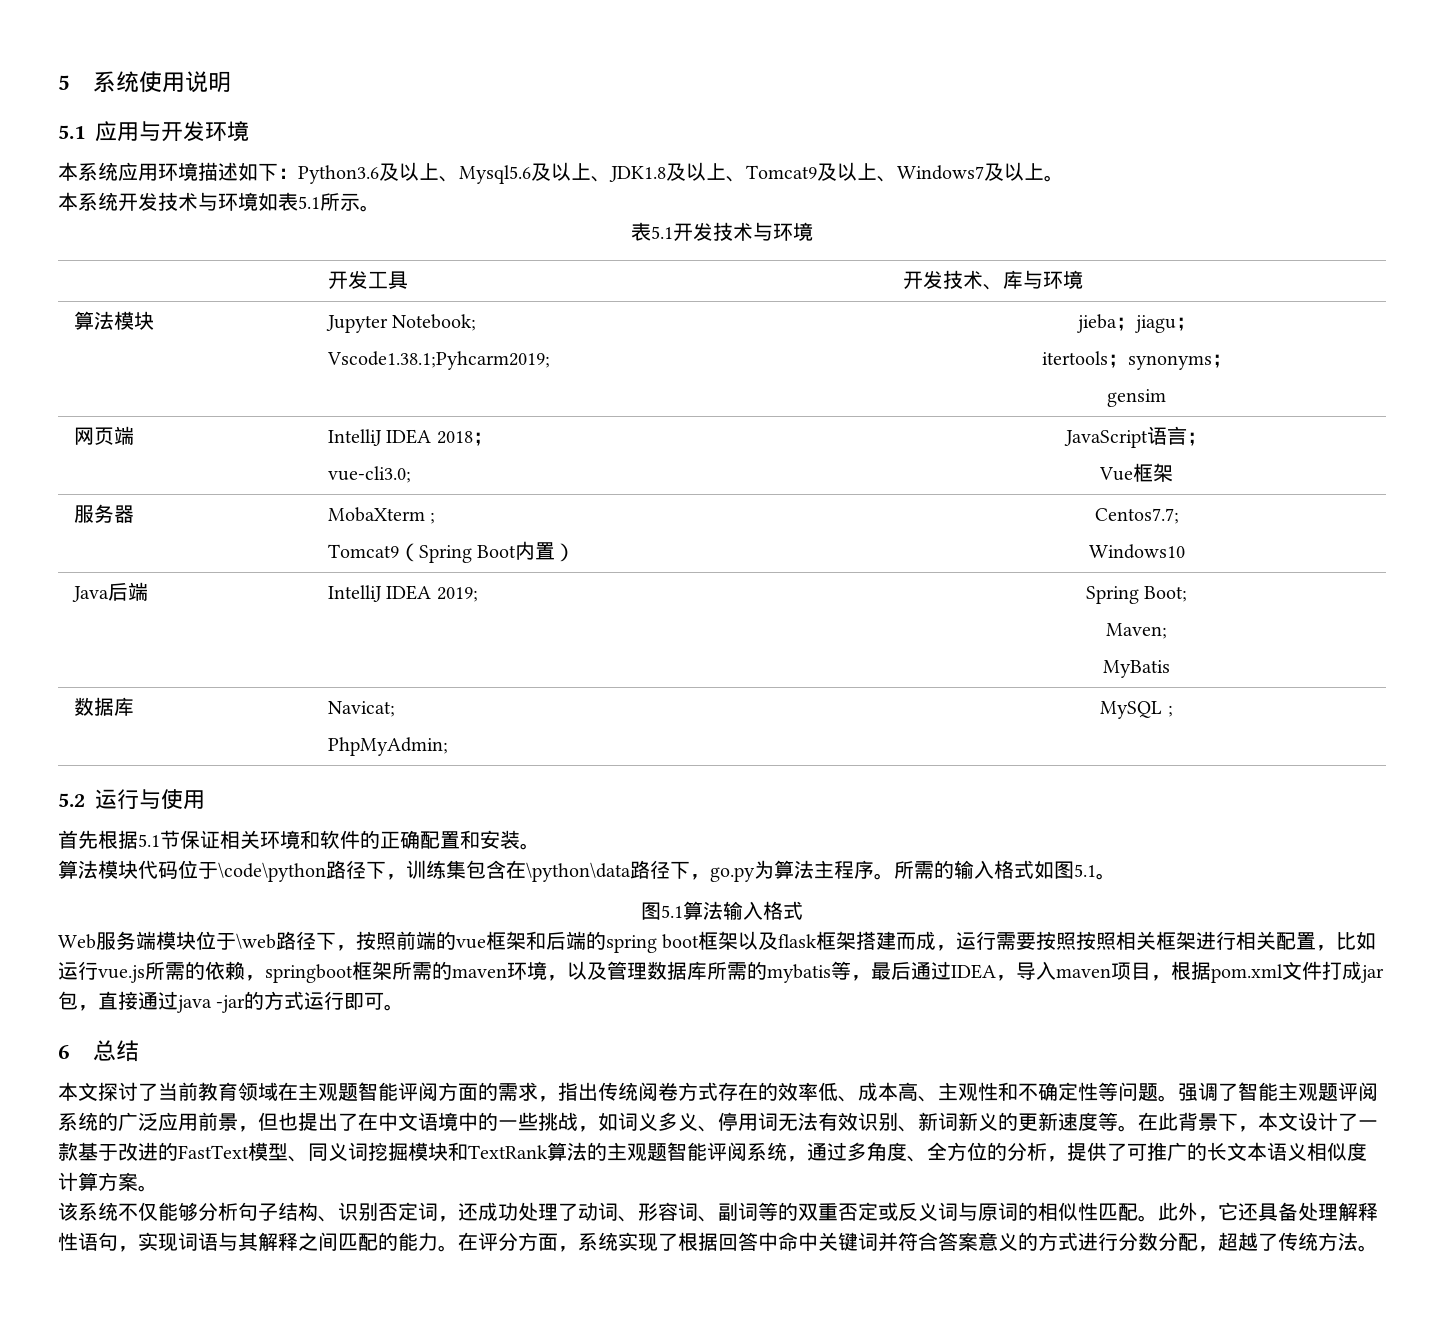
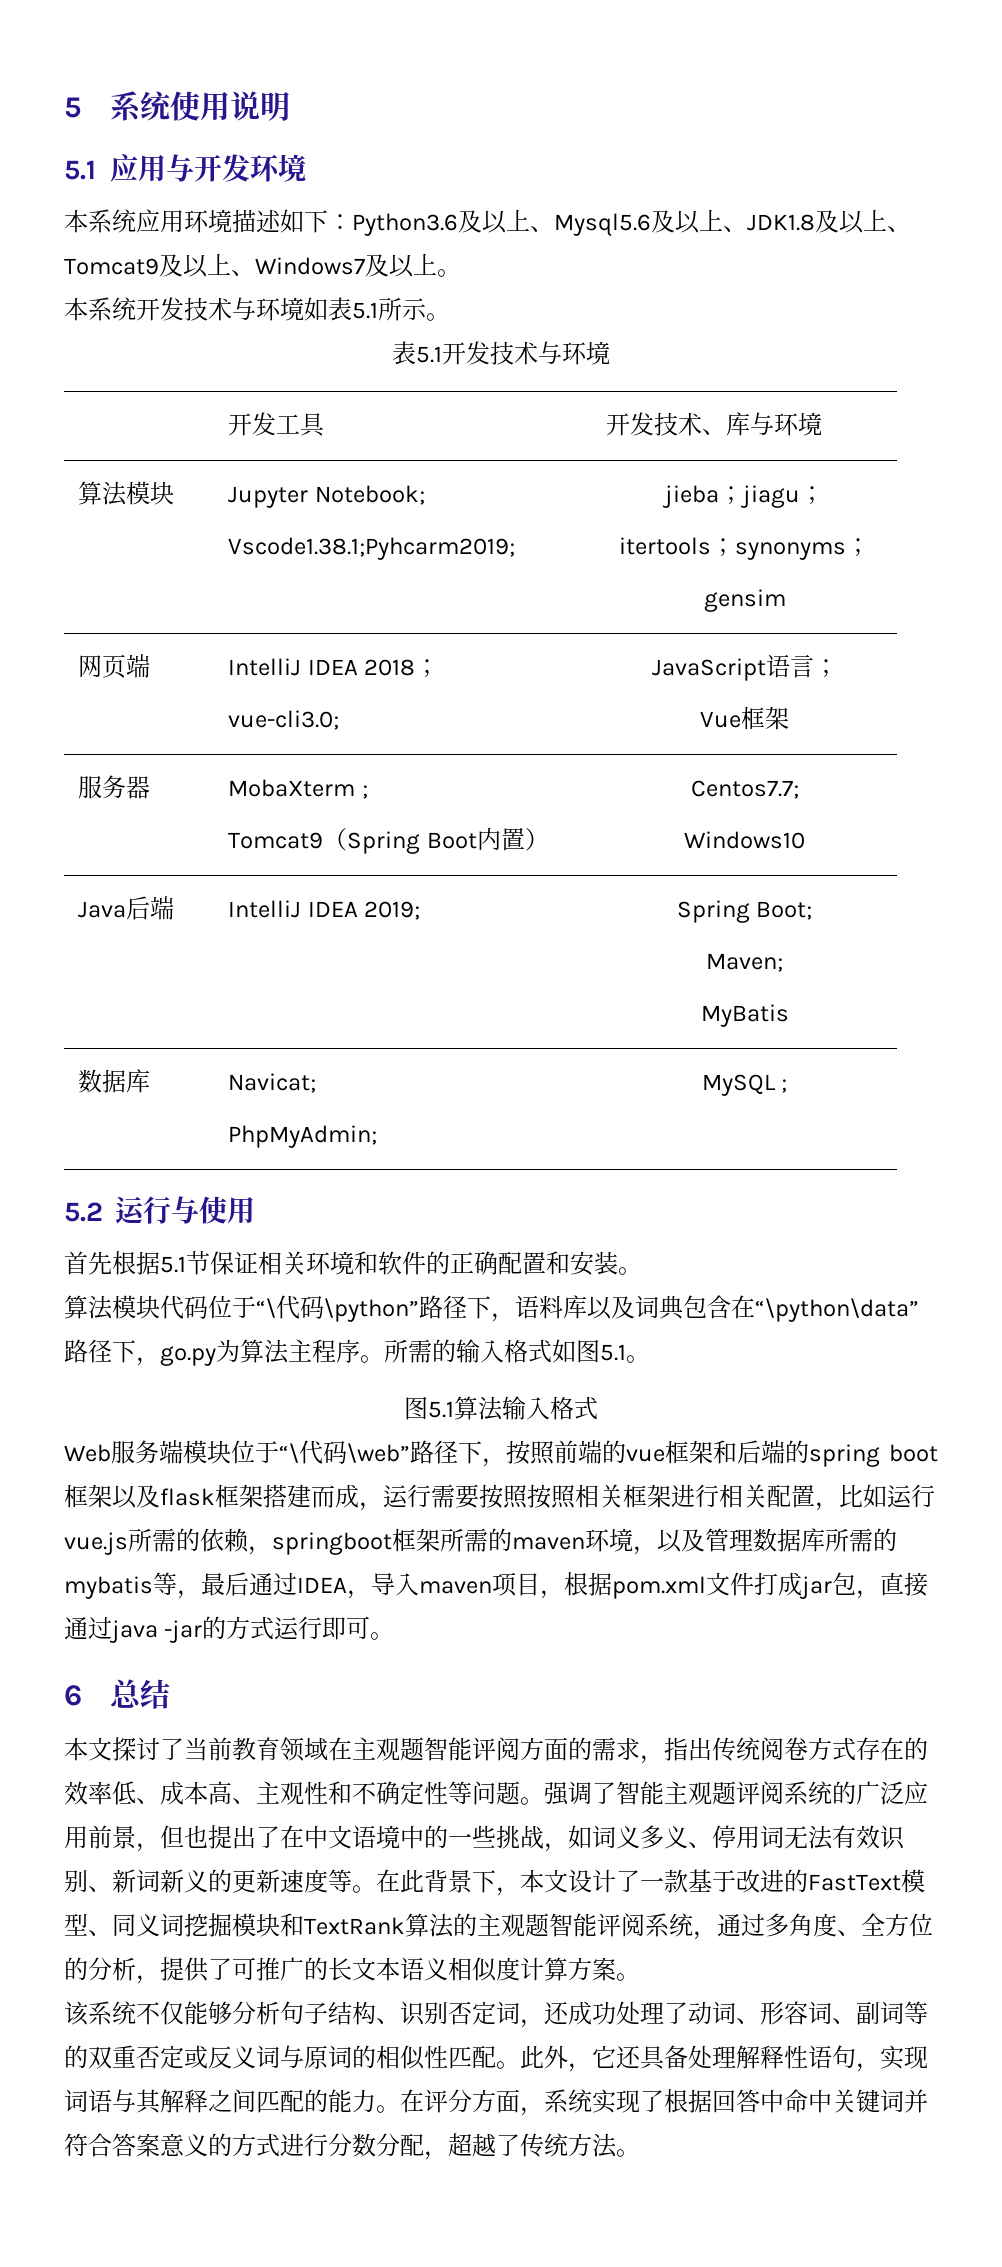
- 算法模块代码位于\code\python路径下，训练集包含在\python\data路径下，go.py为算法主程序。
+ 算法模块代码位于“\代码\python”路径下，语料库以及词典包含在“\python\data”路径下，go.py为算法主程序。
- Web服务端模块位于\web路径下，按照前端的vue框架和后端的spring boot框架以及flask框架搭建而成，运行需要按照按照相关框架进行相关配置，比如运行vue.js所需的依赖，springboot框架所需的maven环境，以及管理数据库所需的mybatis等，最后通过IDEA，导入maven项目，根据pom.xml文件打成jar包，直接通过java -jar的方式运行即可。
+ Web服务端模块位于“\代码\web”路径下，按照前端的vue框架和后端的spring boot框架以及flask框架搭建而成，运行需要按照按照相关框架进行相关配置，比如运行vue.js所需的依赖，springboot框架所需的maven环境，以及管理数据库所需的mybatis等，最后通过IDEA，导入maven项目，根据pom.xml文件打成jar包，直接通过java -jar的方式运行即可。

